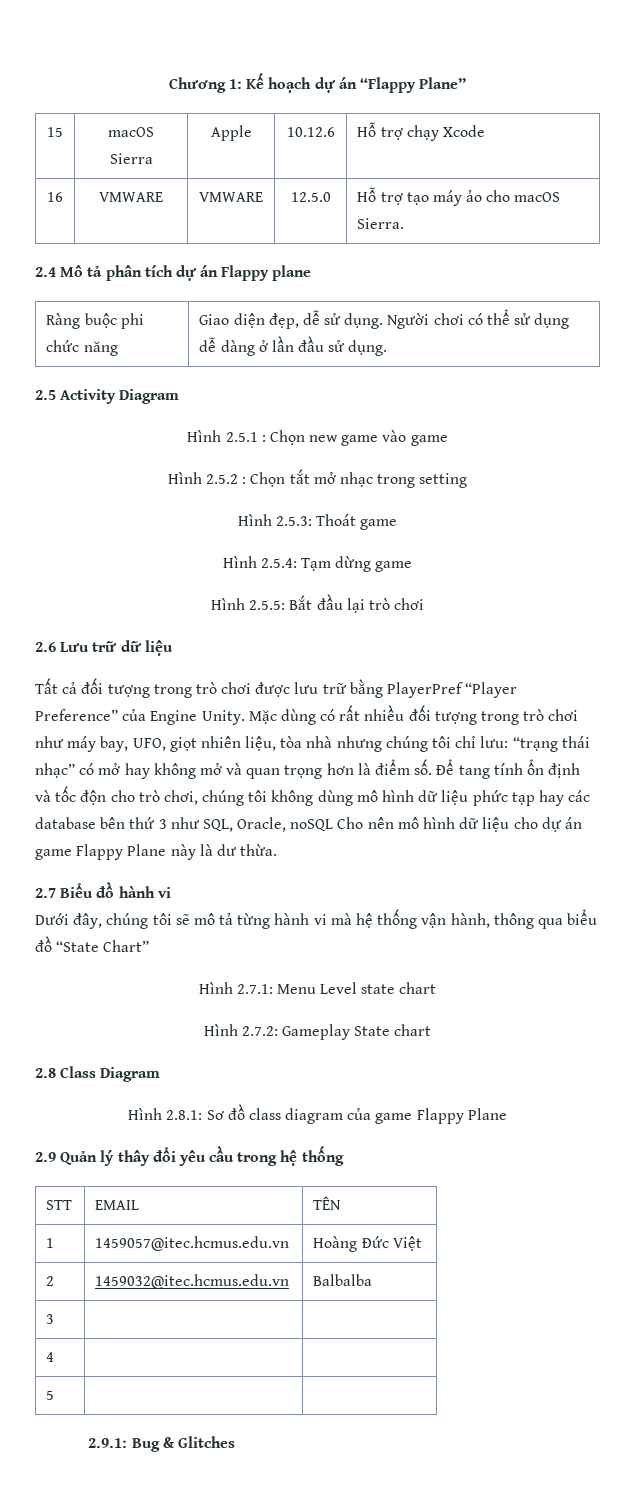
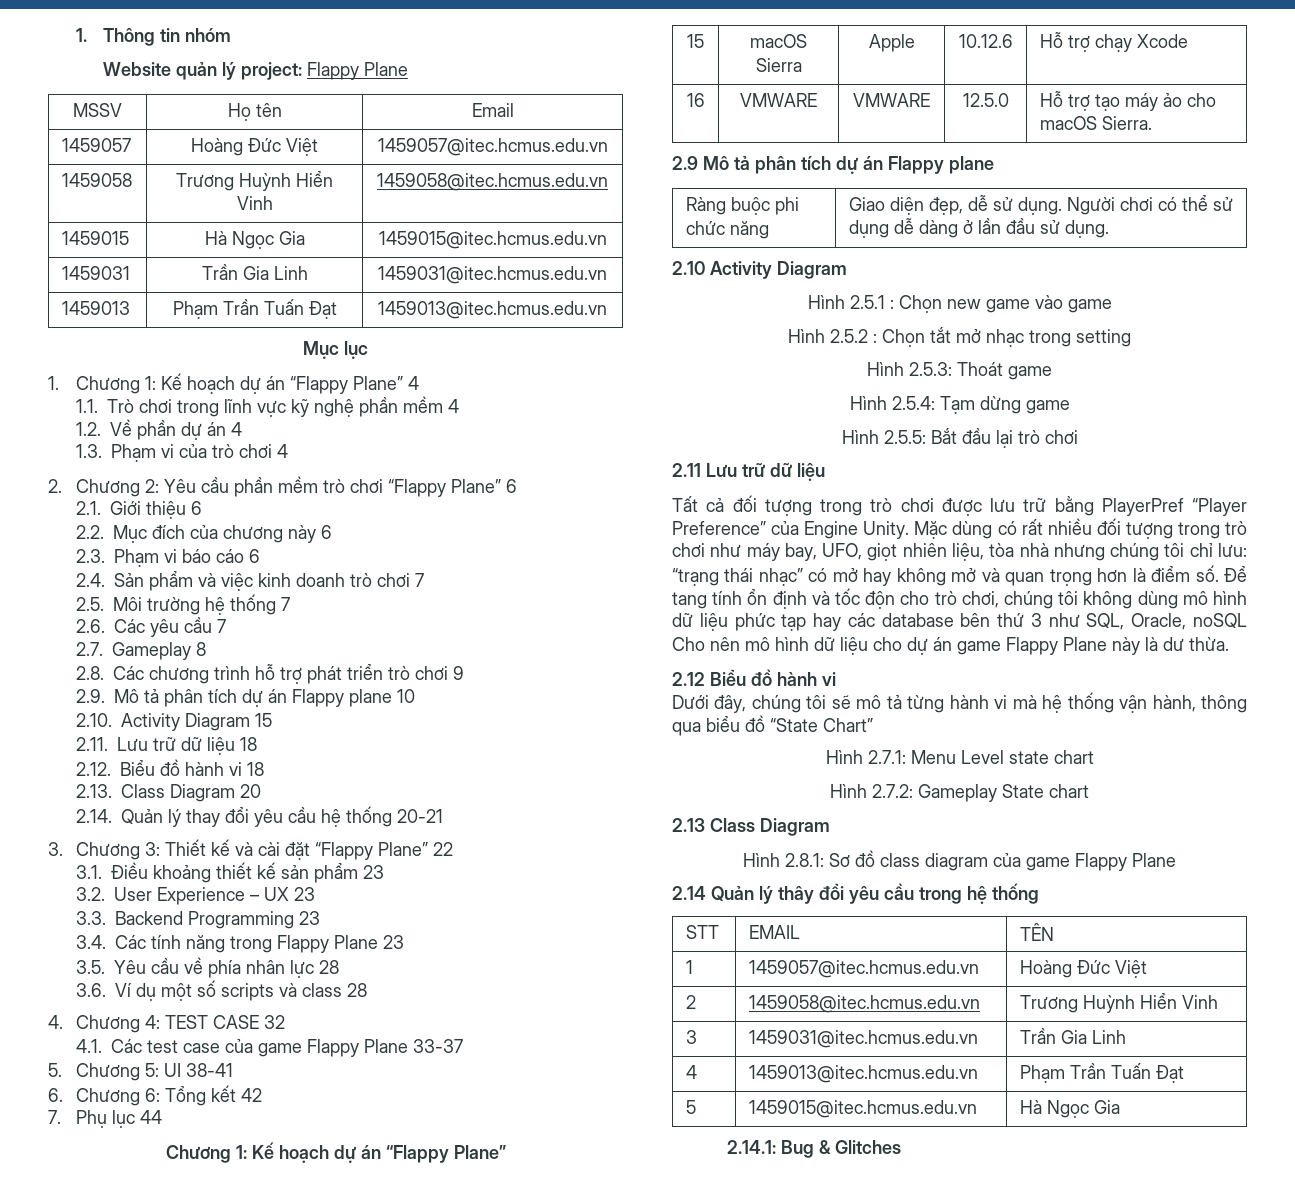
+ 1. Thông tin nhóm
+ Website quản lý project: Flappy Plane
+ MSSV | Họ tên | Email
+ 1459057 | Hoàng Đức Việt | 1459057@itec.hcmus.edu.vn
+ 1459058 | Trương Huỳnh Hiển Vinh | 1459058@itec.hcmus.edu.vn
+ 1459015 | Hà Ngọc Gia | 1459015@itec.hcmus.edu.vn
+ 1459031 | Trần Gia Linh | 1459031@itec.hcmus.edu.vn
+ 1459013 | Phạm Trần Tuấn Đạt | 1459013@itec.hcmus.edu.vn
+ Mục lục
+ 1. Chương 1: Kế hoạch dự án “Flappy Plane” 4
+ 1.1. Trò chơi trong lĩnh vực kỹ nghệ phần mềm 4
+ 1.2. Về phần dự án 4
+ 1.3. Phạm vi của trò chơi 4
+ 2. Chương 2: Yêu cầu phần mềm trò chơi “Flappy Plane” 6
+ 2.1. Giới thiệu 6
+ 2.2. Mục đích của chương này 6
+ 2.3. Phạm vi báo cáo 6
+ 2.4. Sản phẩm và việc kinh doanh trò chơi 7
+ 2.5. Môi trường hệ thống 7
+ 2.6. Các yêu cầu 7
+ 2.7. Gameplay 8
+ 2.8. Các chương trình hỗ trợ phát triển trò chơi 9
+ 2.9. Mô tả phân tích dự án Flappy plane 10
+ 2.10. Activity Diagram 15
+ 2.11. Lưu trữ dữ liệu 18
+ 2.12. Biểu đồ hành vi 18
+ 2.13. Class Diagram 20
+ 2.14. Quản lý thay đổi yêu cầu hệ thống 20-21
+ 3. Chương 3: Thiết kế và cài đặt “Flappy Plane” 22
+ 3.1. Điều khoảng thiết kế sản phẩm 23
+ 3.2. User Experience – UX 23
+ 3.3. Backend Programming 23
+ 3.4. Các tính năng trong Flappy Plane 23
+ 3.5. Yêu cầu về phía nhân lực 28
+ 3.6. Ví dụ một số scripts và class 28
+ 4. Chương 4: TEST CASE 32
+ 4.1. Các test case của game Flappy Plane 33-37
+ 5. Chương 5: UI 38-41
+ 6. Chương 6: Tổng kết 42
+ 7. Phụ lục 44
- 2.4 Mô tả phân tích dự án Flappy plane
+ 2.9 Mô tả phân tích dự án Flappy plane
- 2.5 Activity Diagram
+ 2.10 Activity Diagram
- 2.6 Lưu trữ dữ liệu
+ 2.11 Lưu trữ dữ liệu
- 2.7 Biểu đồ hành vi
+ 2.12 Biểu đồ hành vi
- 2.8 Class Diagram
+ 2.13 Class Diagram
- 2.9 Quản lý thây đổi yêu cầu trong hệ thống
+ 2.14 Quản lý thây đổi yêu cầu trong hệ thống
- 2 | 1459032@itec.hcmus.edu.vn | Balbalba
- 3 | |
- 4 | |
- 5 | |
- 2.9.1: Bug & Glitches
+ 2 | 1459058@itec.hcmus.edu.vn | Trương Huỳnh Hiển Vinh
+ 3 | 1459031@itec.hcmus.edu.vn | Trần Gia Linh
+ 4 | 1459013@itec.hcmus.edu.vn | Phạm Trần Tuấn Đạt
+ 5 | 1459015@itec.hcmus.edu.vn | Hà Ngọc Gia
+ 2.14.1: Bug & Glitches

